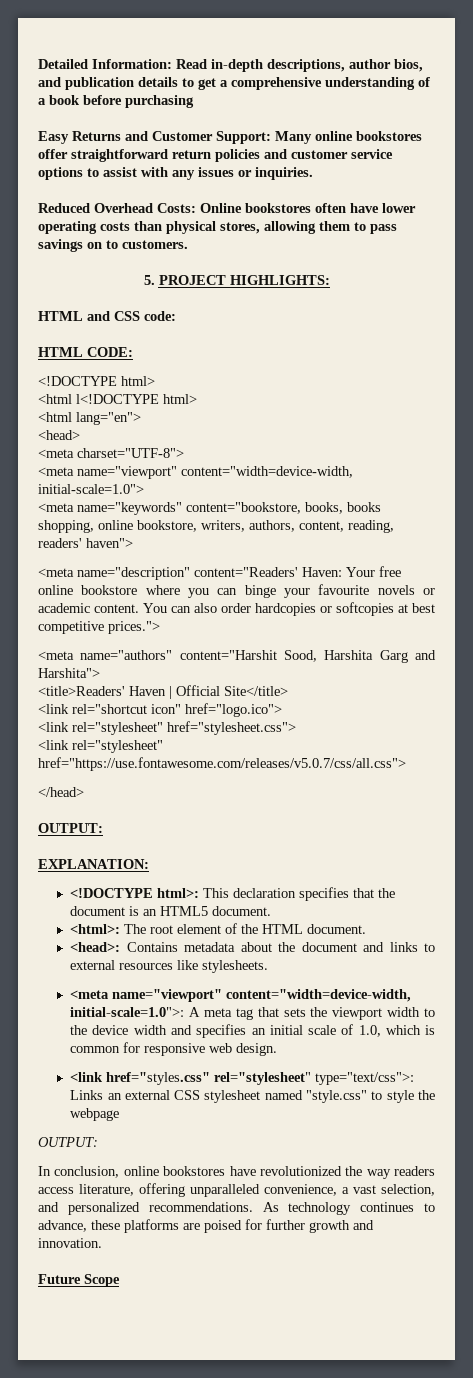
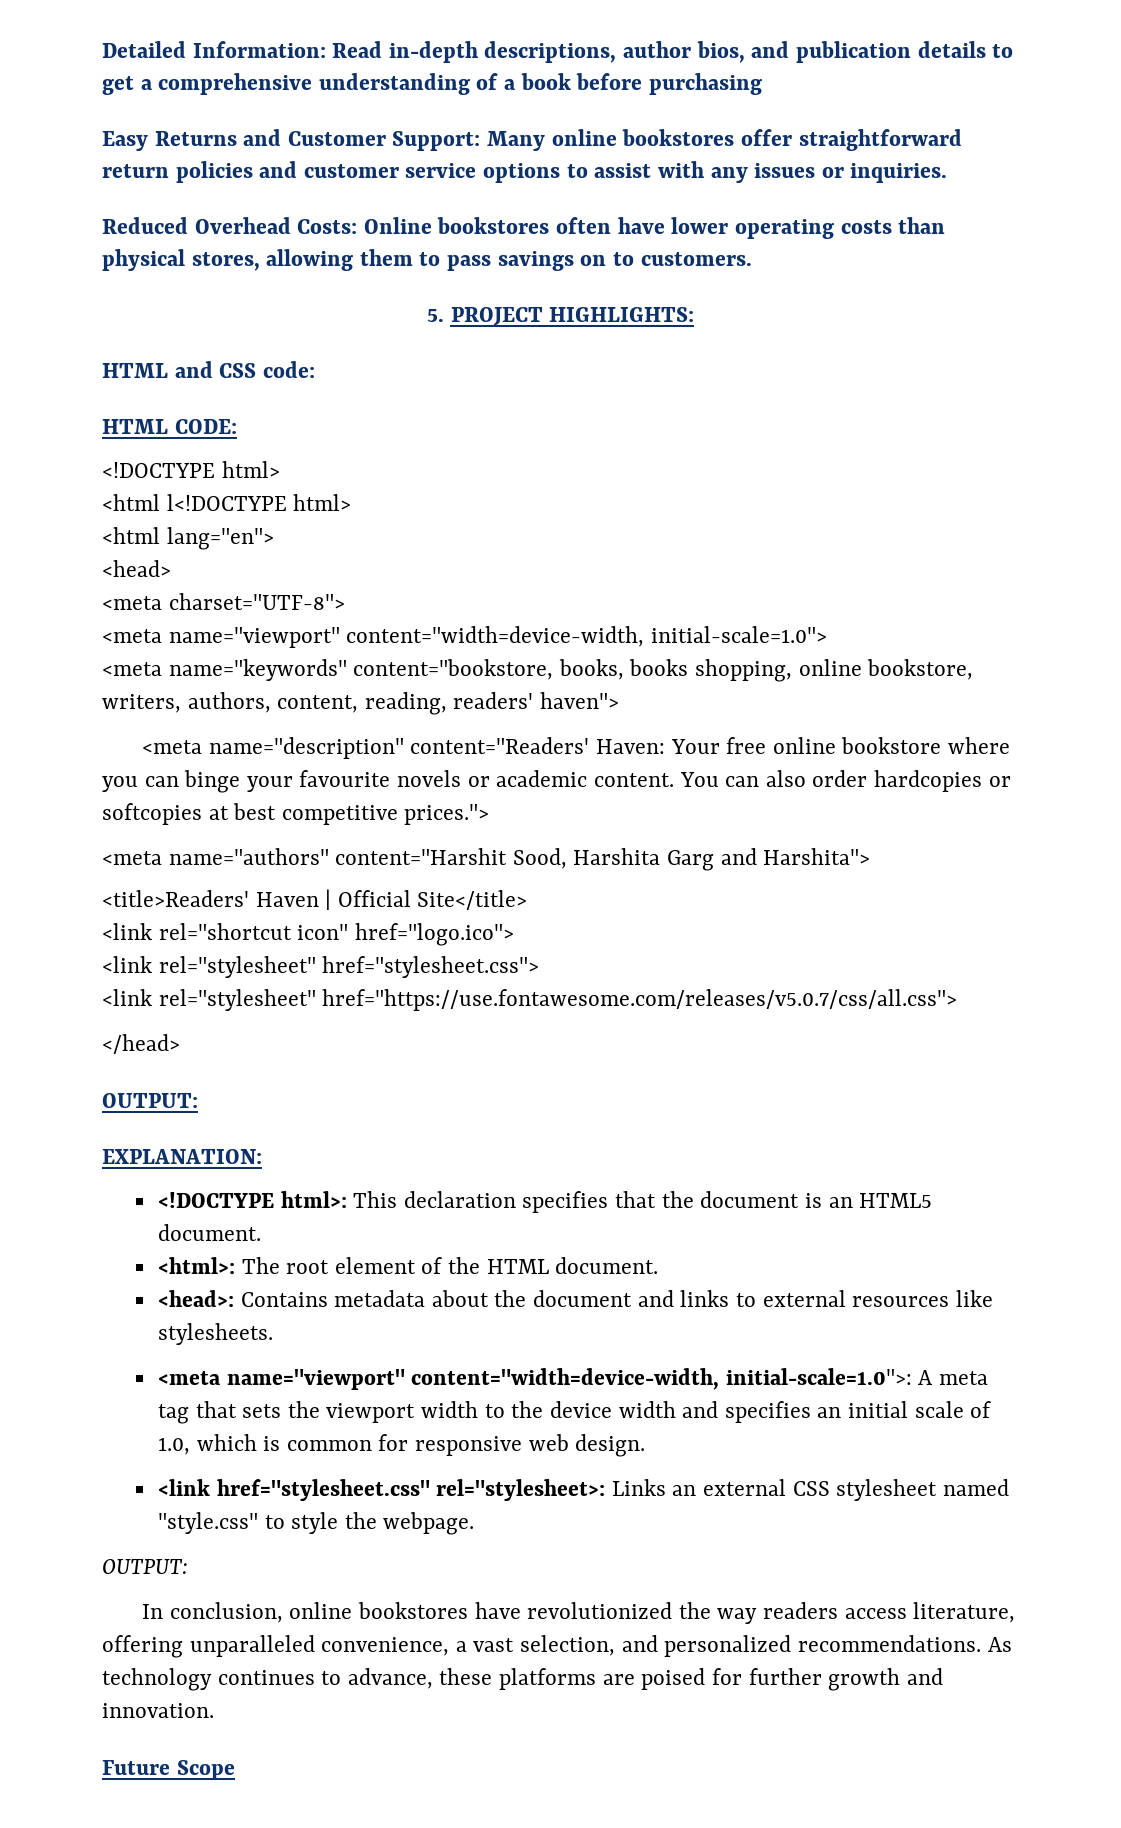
- <link href="styles.css" rel="stylesheet" type="text/css">: Links an external CSS stylesheet named "style.css" to style the webpage
+ <link href="stylesheet.css" rel="stylesheet>: Links an external CSS stylesheet named "style.css" to style the webpage.

